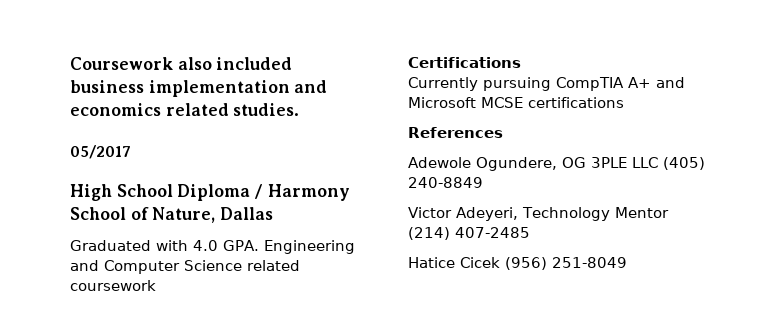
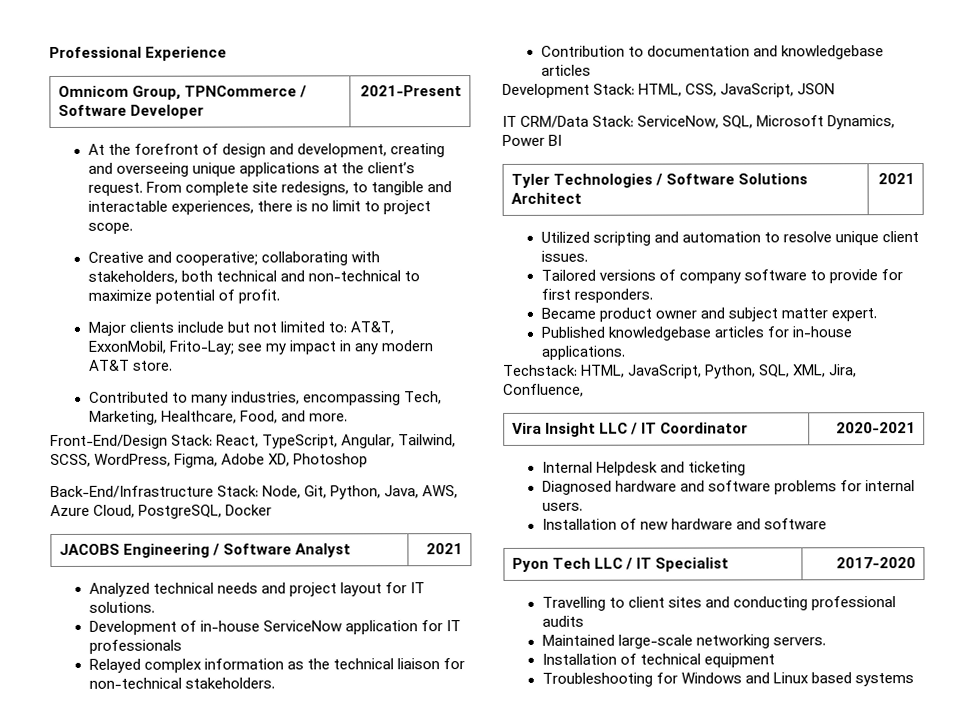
- Coursework also included business implementation and economics related studies.
- 05/2017
- High School Diploma / Harmony School of Nature, Dallas
- Graduated with 4.0 GPA. Engineering and Computer Science related coursework
- Certifications
- Currently pursuing CompTIA A+ and Microsoft MCSE certifications
- References
- Adewole Ogundere, OG 3PLE LLC (405) 240-8849
- Victor Adeyeri, Technology Mentor (214) 407-2485
- Hatice Cicek (956) 251-8049
+ Professional Experience
+ Omnicom Group, TPNCommerce / Software Developer | 2021-Present
+ At the forefront of design and development, creating and overseeing unique applications at the client’s request. From complete site redesigns, to tangible and interactable experiences, there is no limit to project scope.
+ Creative and cooperative; collaborating with stakeholders, both technical and non-technical to maximize potential of profit.
+ Major clients include but not limited to: AT&T, ExxonMobil, Frito-Lay; see my impact in any modern AT&T store.
+ Contributed to many industries, encompassing Tech, Marketing, Healthcare, Food, and more.
+ Front-End/Design Stack: React, TypeScript, Angular, Tailwind, SCSS, WordPress, Figma, Adobe XD, Photoshop
+ Back-End/Infrastructure Stack: Node, Git, Python, Java, AWS, Azure Cloud, PostgreSQL, Docker
+ JACOBS Engineering / Software Analyst | 2021
+ Analyzed technical needs and project layout for IT solutions.
+ Development of in-house ServiceNow application for IT professionals
+ Relayed complex information as the technical liaison for non-technical stakeholders.
+ Contribution to documentation and knowledgebase articles
+ Development Stack: HTML, CSS, JavaScript, JSON
+ IT CRM/Data Stack: ServiceNow, SQL, Microsoft Dynamics, Power BI
+ Tyler Technologies / Software Solutions Architect | 2021
+ Utilized scripting and automation to resolve unique client issues.
+ Tailored versions of company software to provide for first responders.
+ Became product owner and subject matter expert.
+ Published knowledgebase articles for in-house applications.
+ Techstack: HTML, JavaScript, Python, SQL, XML, Jira, Confluence,
+ Vira Insight LLC / IT Coordinator | 2020-2021
+ Internal Helpdesk and ticketing
+ Diagnosed hardware and software problems for internal users.
+ Installation of new hardware and software
+ Pyon Tech LLC / IT Specialist | 2017-2020
+ Travelling to client sites and conducting professional audits
+ Maintained large-scale networking servers.
+ Installation of technical equipment
+ Troubleshooting for Windows and Linux based systems

